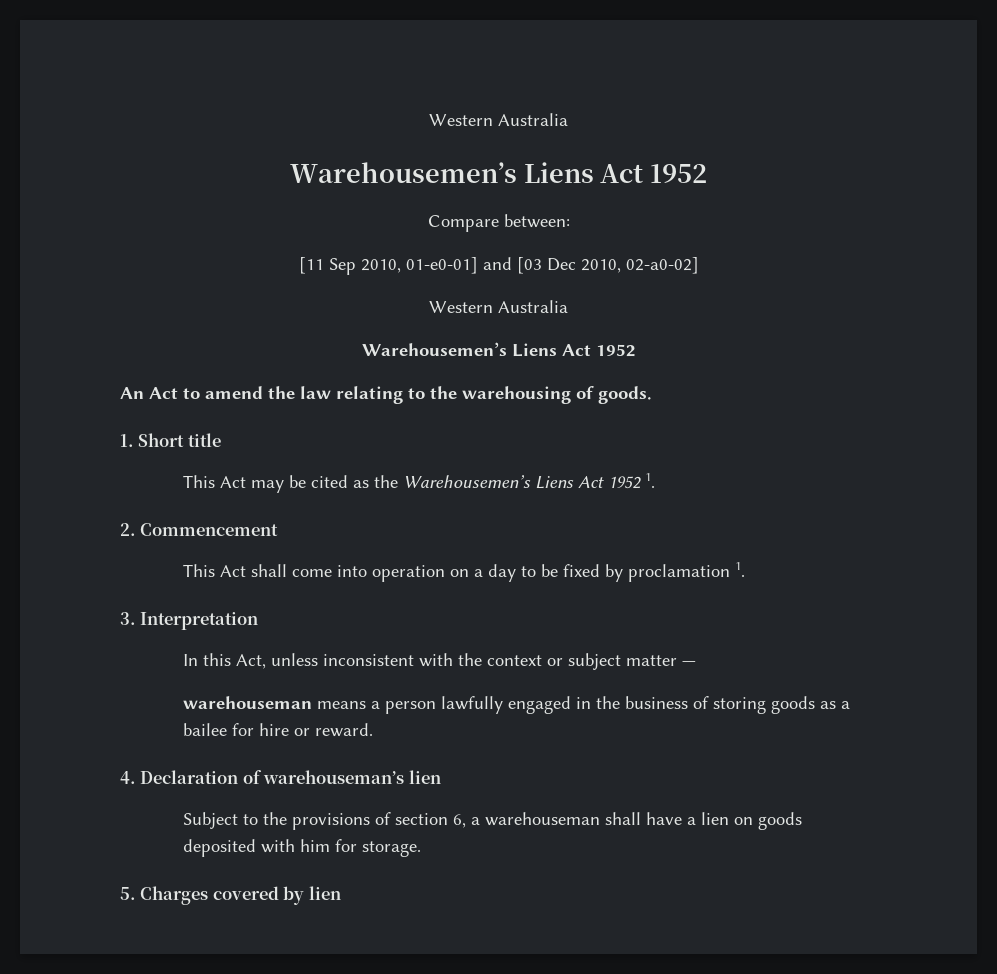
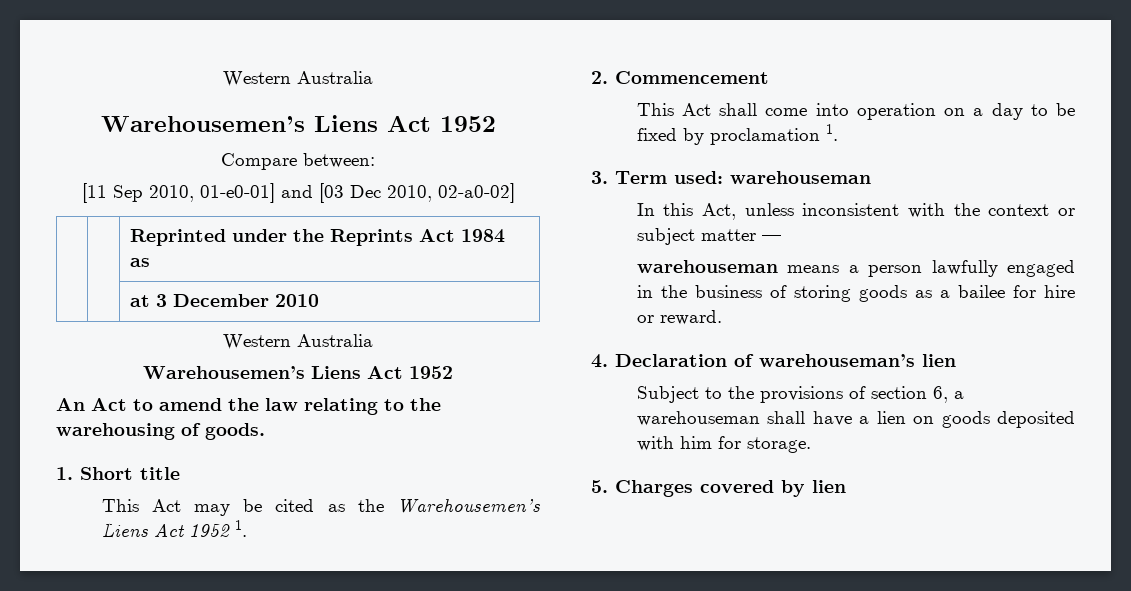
+ | | Reprinted under the Reprints Act 1984 as
+ | | at 3 December 2010
- 3. Interpretation
+ 3. Term used: warehouseman

